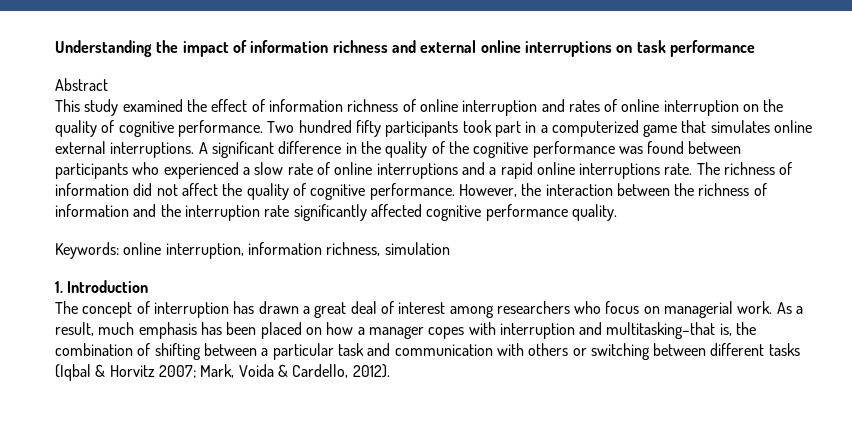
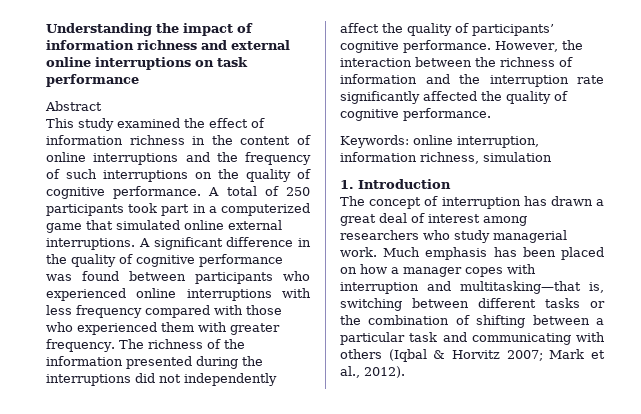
- This study examined the effect of information richness of online interruption and rates of online interruption on the quality of cognitive performance.
+ This study examined the effect of information richness in the content of online interruptions and the frequency of such interruptions on the quality of cognitive performance.
- Two hundred fifty participants took part in a computerized game that simulates online external interruptions.
+ A total of 250 participants took part in a computerized game that simulated online external interruptions.
- A significant difference in the quality of the cognitive performance was found between participants who experienced a slow rate of online interruptions and a rapid online interruptions rate. The richness of information did not affect the quality of cognitive performance.
+ A significant difference in the quality of cognitive performance was found between participants who experienced online interruptions with less frequency compared with those who experienced them with greater frequency. The richness of the information presented during the interruptions did not independently affect the quality of participants’ cognitive performance.
- However, the interaction between the richness of information and the interruption rate significantly affected cognitive performance quality.
+ However, the interaction between the richness of information and the interruption rate significantly affected the quality of cognitive performance.
- The concept of interruption has drawn a great deal of interest among researchers who focus on managerial work. As a result, much emphasis has been placed on how a manager copes with interruption and multitasking–that is, the combination of shifting between a particular task and communication with others or switching between different tasks (Iqbal & Horvitz 2007; Mark, Voida & Cardello, 2012).
+ The concept of interruption has drawn a great deal of interest among researchers who study managerial work. Much emphasis has been placed on how a manager copes with interruption and multitasking—that is, switching between different tasks or the combination of shifting between a particular task and communicating with others (Iqbal & Horvitz 2007; Mark et al., 2012).

